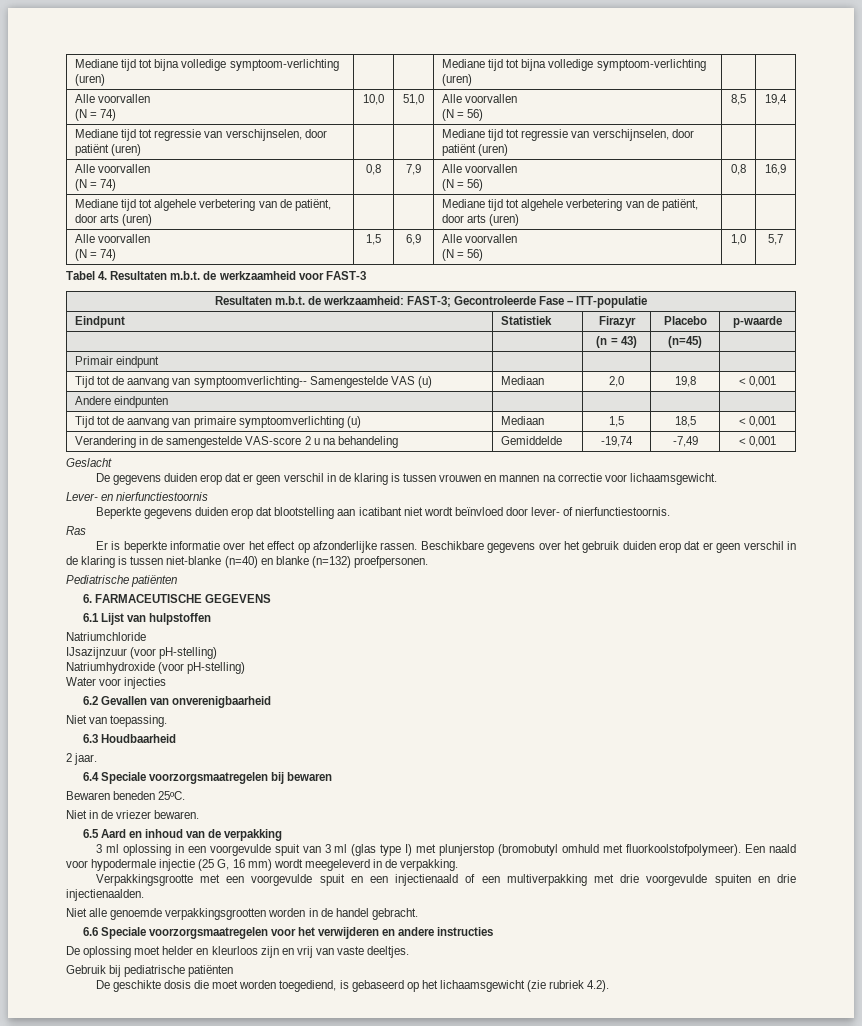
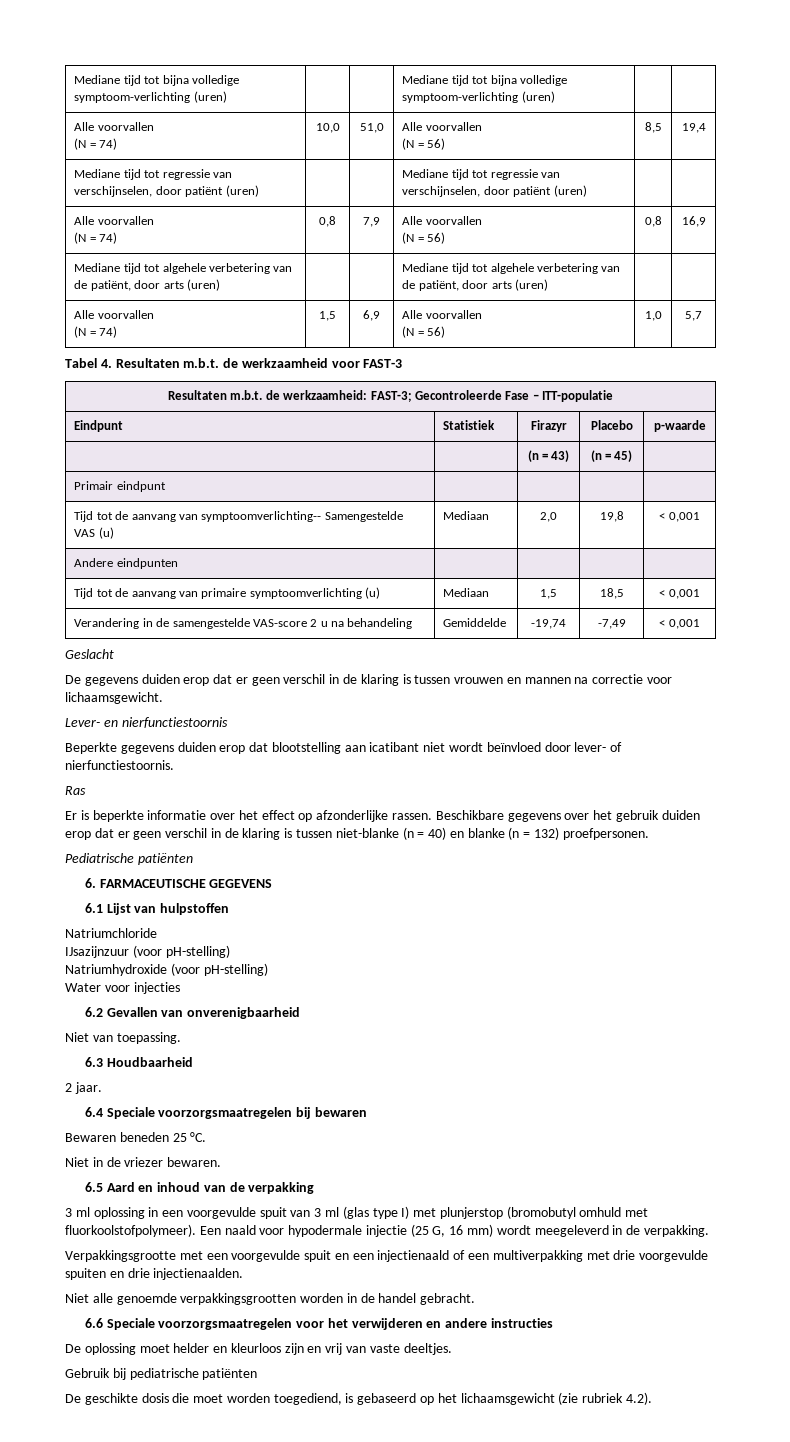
- | | (n = 43) | (n=45) |
+ | | (n = 43) | (n = 45) |
- Beschikbare gegevens over het gebruik duiden erop dat er geen verschil in de klaring is tussen niet-blanke (n=40) en blanke (n=132) proefpersonen.
+ Beschikbare gegevens over het gebruik duiden erop dat er geen verschil in de klaring is tussen niet-blanke (n = 40) en blanke (n = 132) proefpersonen.
- Bewaren beneden 25ºC.
+ Bewaren beneden 25 °C.

